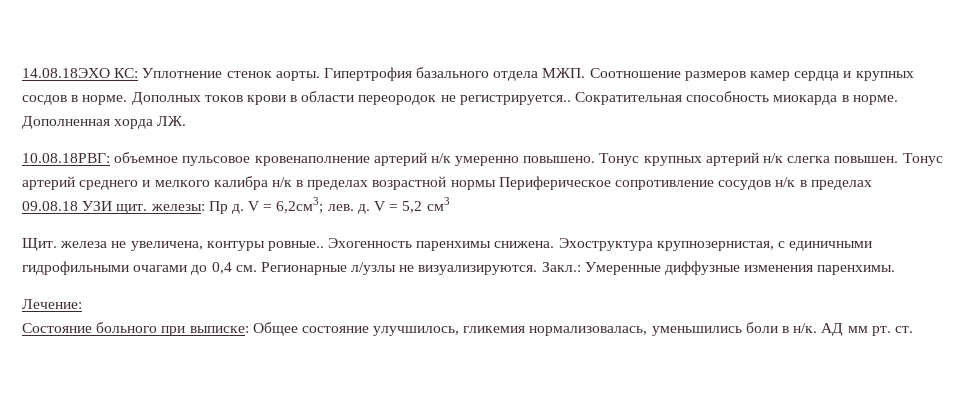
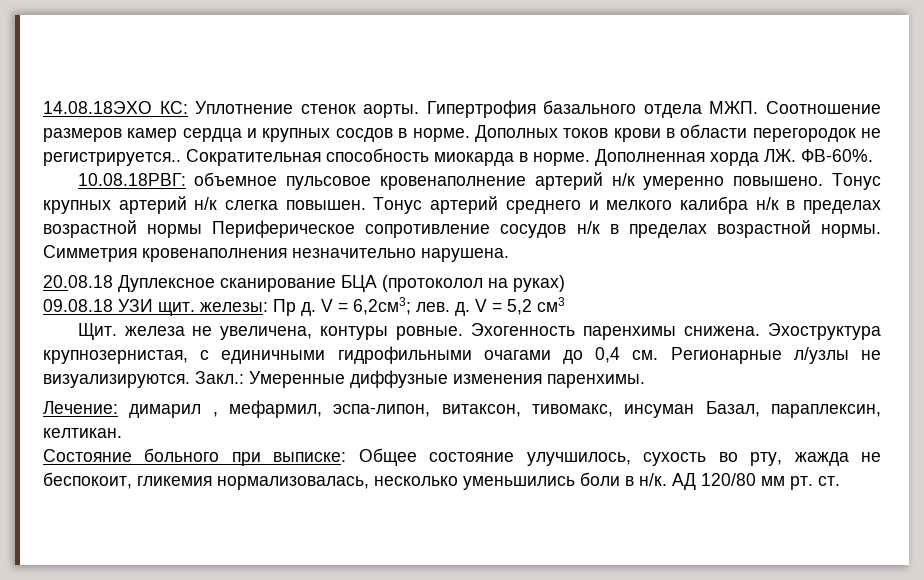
- Дополных токов крови в области переородок не регистрируется..
+ Дополных токов крови в области перегородок не регистрируется..
- Дополненная хорда ЛЖ.
+ Дополненная хорда ЛЖ. ФВ-60%.
- Тонус артерий среднего и мелкого калибра н/к в пределах возрастной нормы Периферическое сопротивление сосудов н/к в пределах
+ Тонус артерий среднего и мелкого калибра н/к в пределах возрастной нормы Периферическое сопротивление сосудов н/к в пределах возрастной нормы. Симметрия кровенаполнения незначительно нарушена.
+ 20.08.18 Дуплексное сканирование БЦА (протоколол на руках)
- Щит. железа не увеличена, контуры ровные..
+ Щит. железа не увеличена, контуры ровные.
- Лечение:
+ Лечение: димарил , мефармил, эспа-липон, витаксон, тивомакс, инсуман Базал, параплексин, келтикан.
- Состояние больного при выписке: Общее состояние улучшилось, гликемия нормализовалась, уменьшились боли в н/к.
+ Состояние больного при выписке: Общее состояние улучшилось, сухость во рту, жажда не беспокоит, гликемия нормализовалась, несколько уменьшились боли в н/к.
- АД мм рт. ст.
+ АД 120/80 мм рт. ст.

